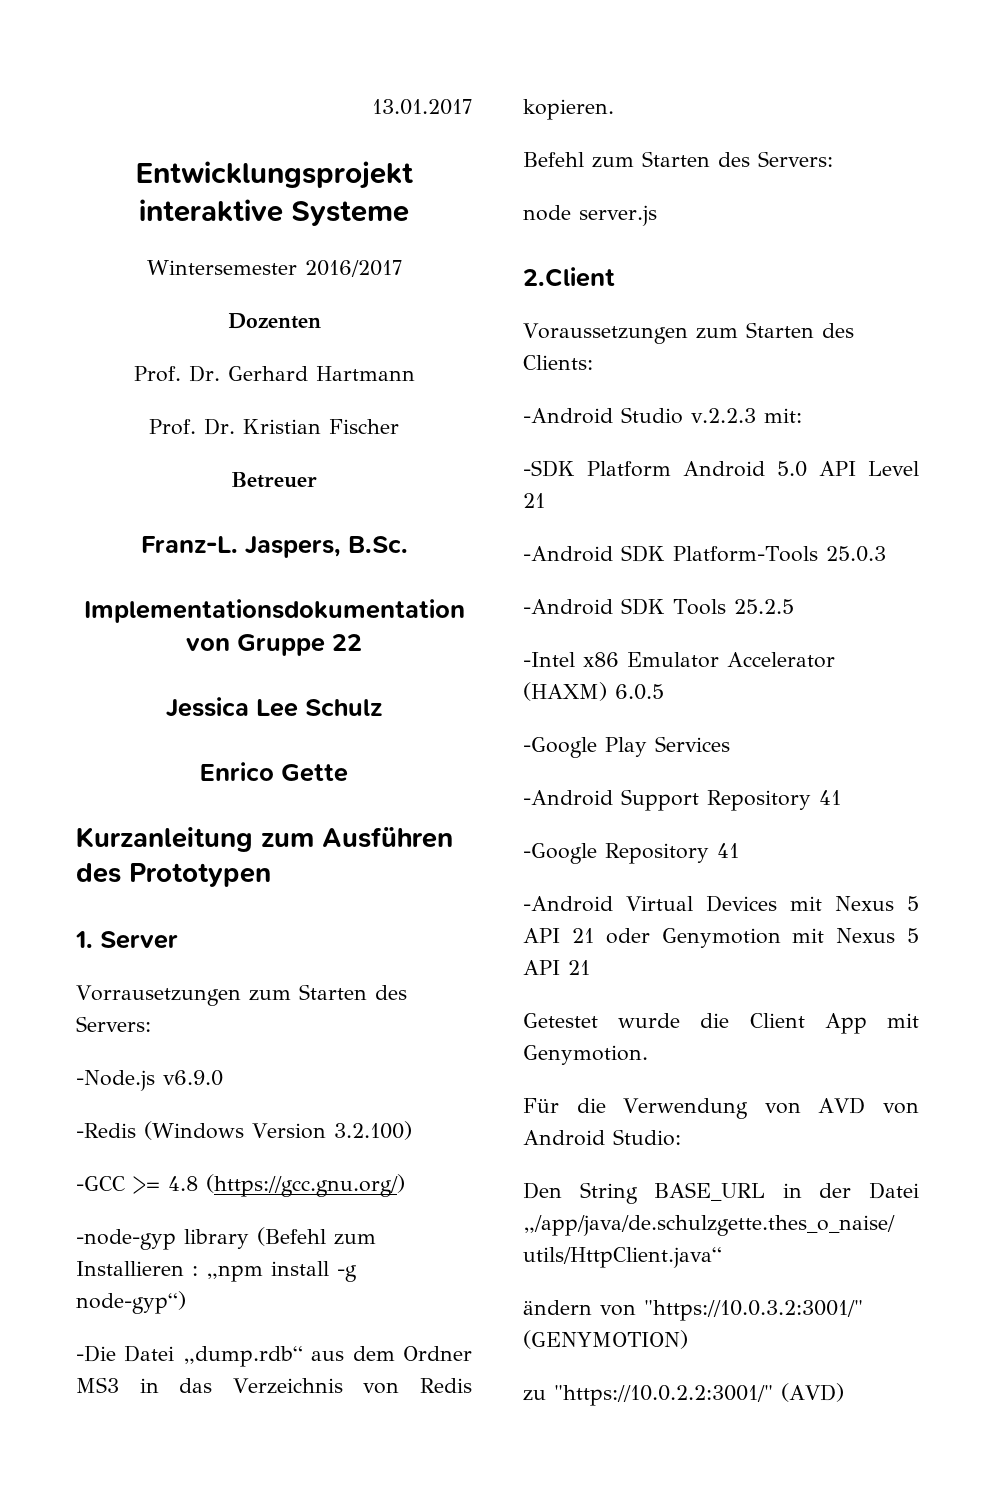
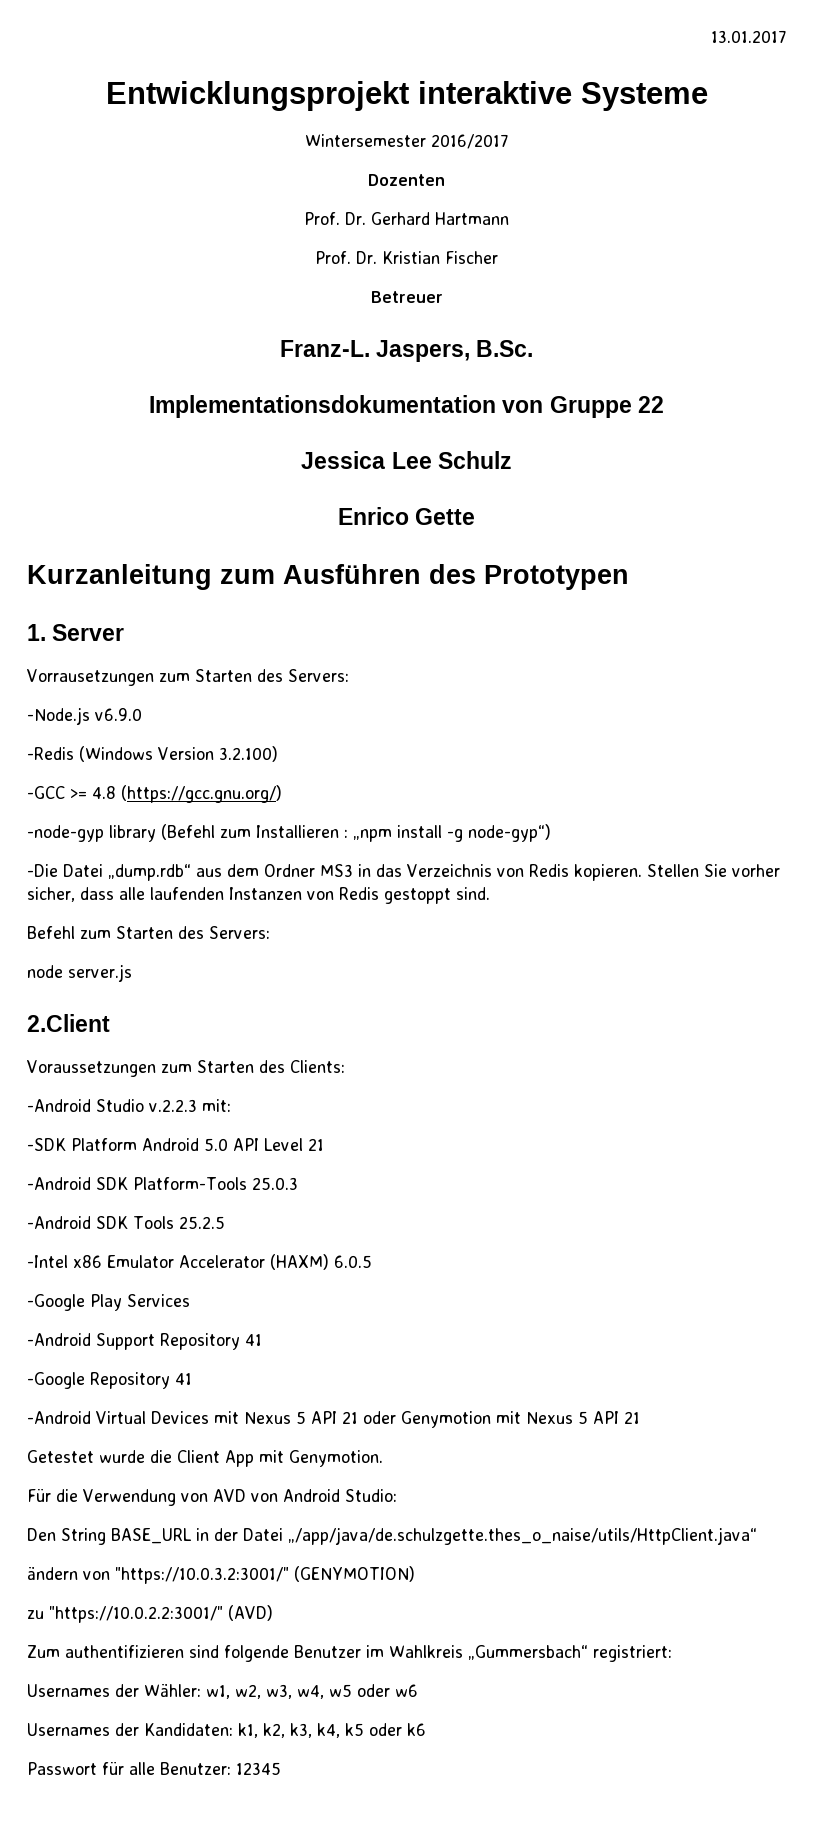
+ Stellen Sie vorher sicher, dass alle laufenden Instanzen von Redis gestoppt sind.
+ Zum authentifizieren sind folgende Benutzer im Wahlkreis „Gummersbach“ registriert:
+ Usernames der Wähler: w1, w2, w3, w4, w5 oder w6
+ Usernames der Kandidaten: k1, k2, k3, k4, k5 oder k6
+ Passwort für alle Benutzer: 12345

